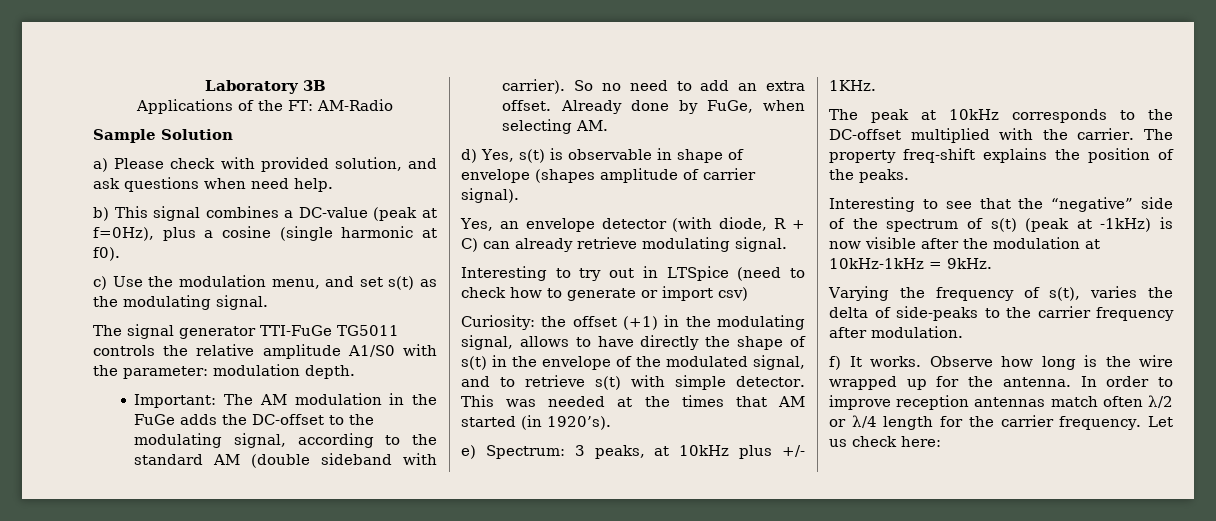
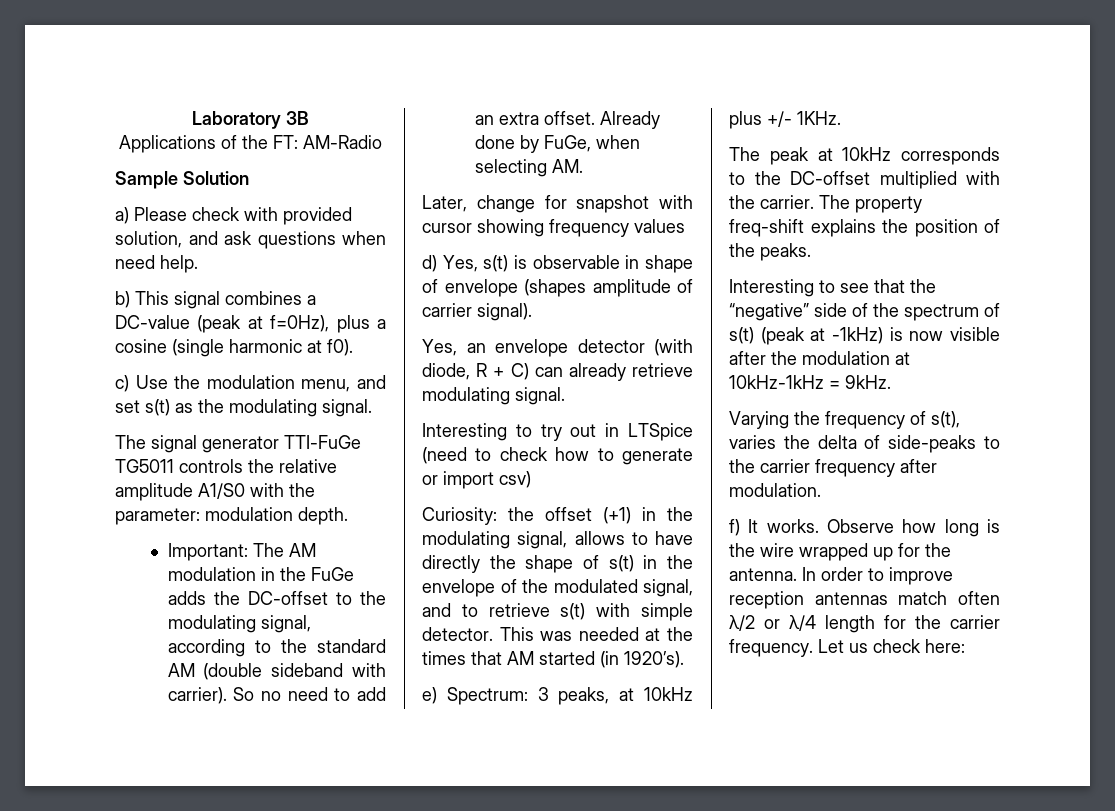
+ Later, change for snapshot with cursor showing frequency values

